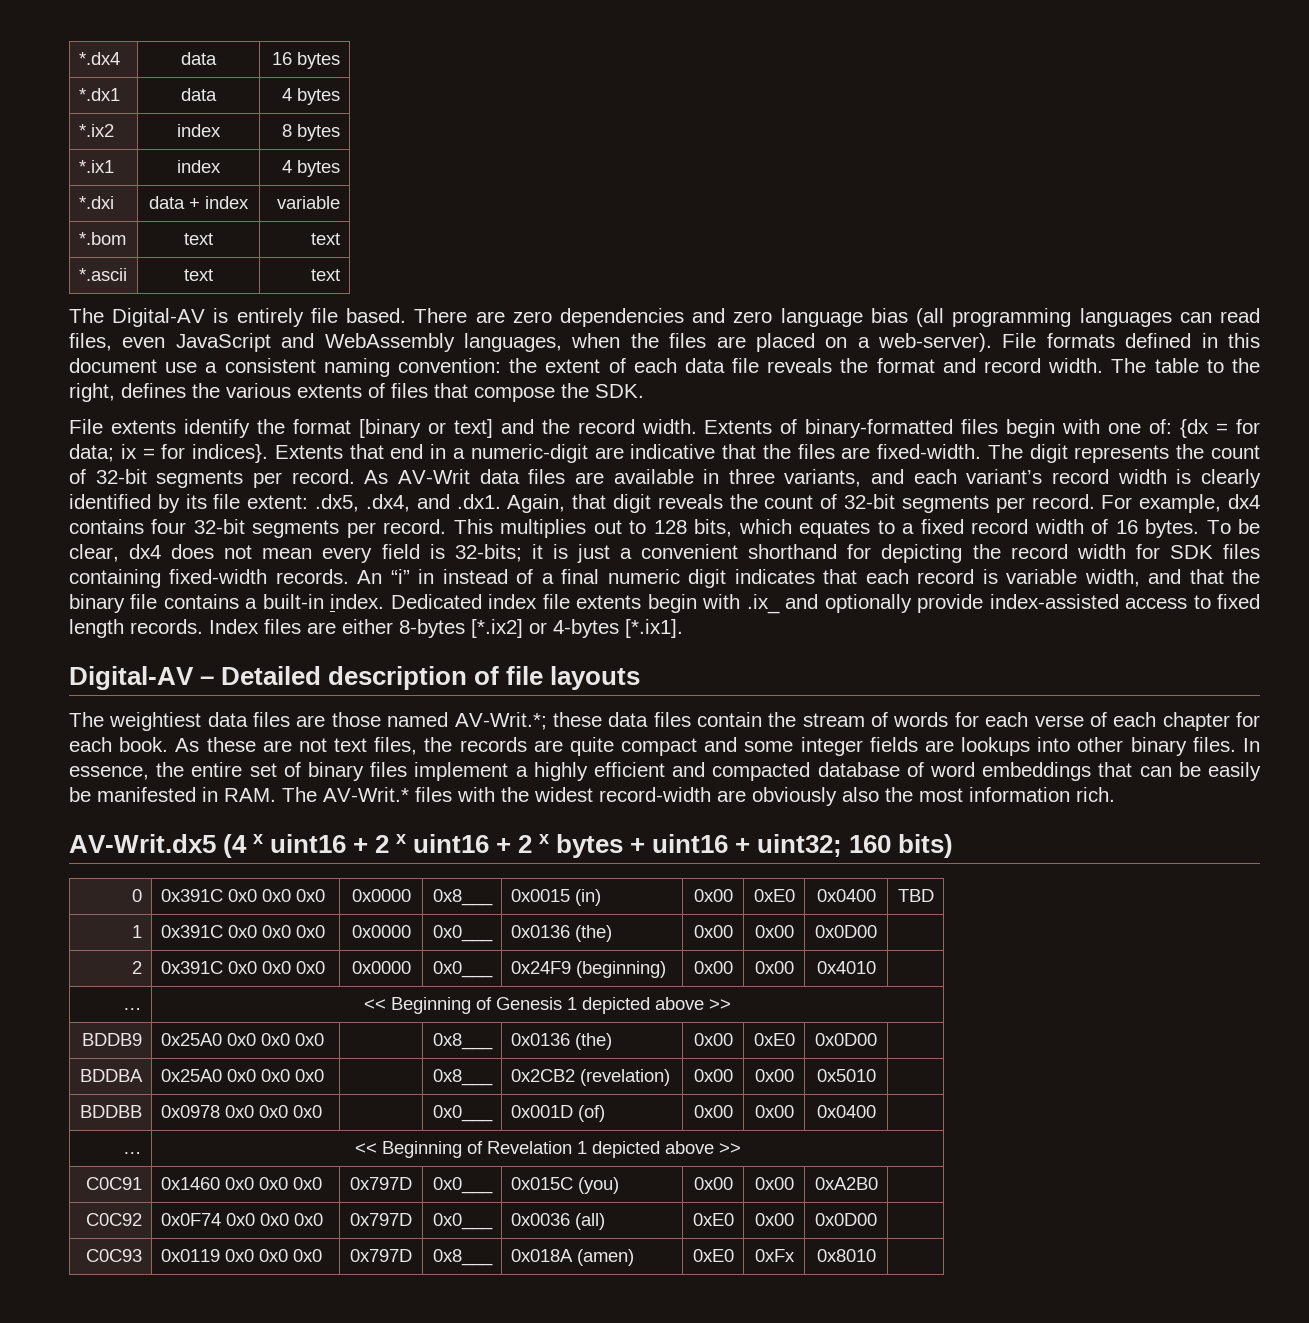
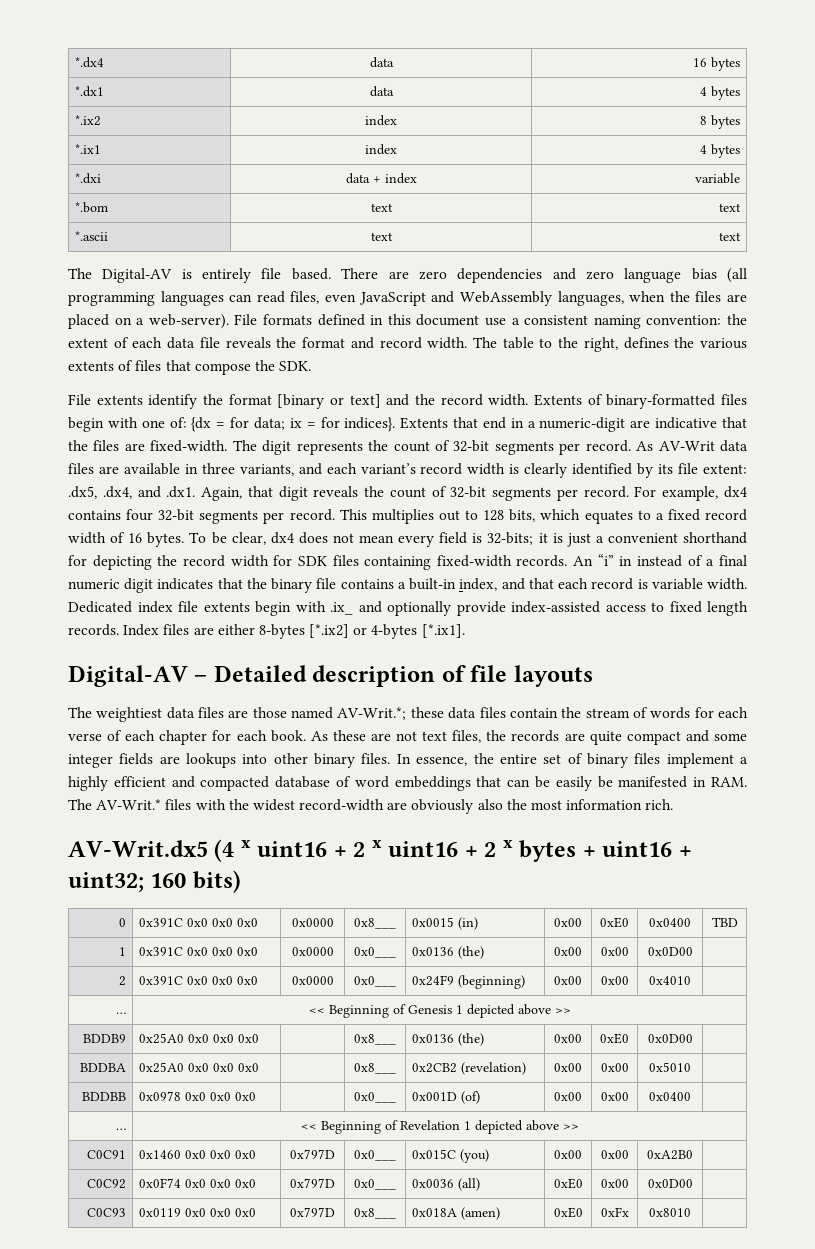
- An “i” in instead of a final numeric digit indicates that each record is variable width, and that the binary file contains a built-in index.
+ An “i” in instead of a final numeric digit indicates that the binary file contains a built-in index, and that each record is variable width.

